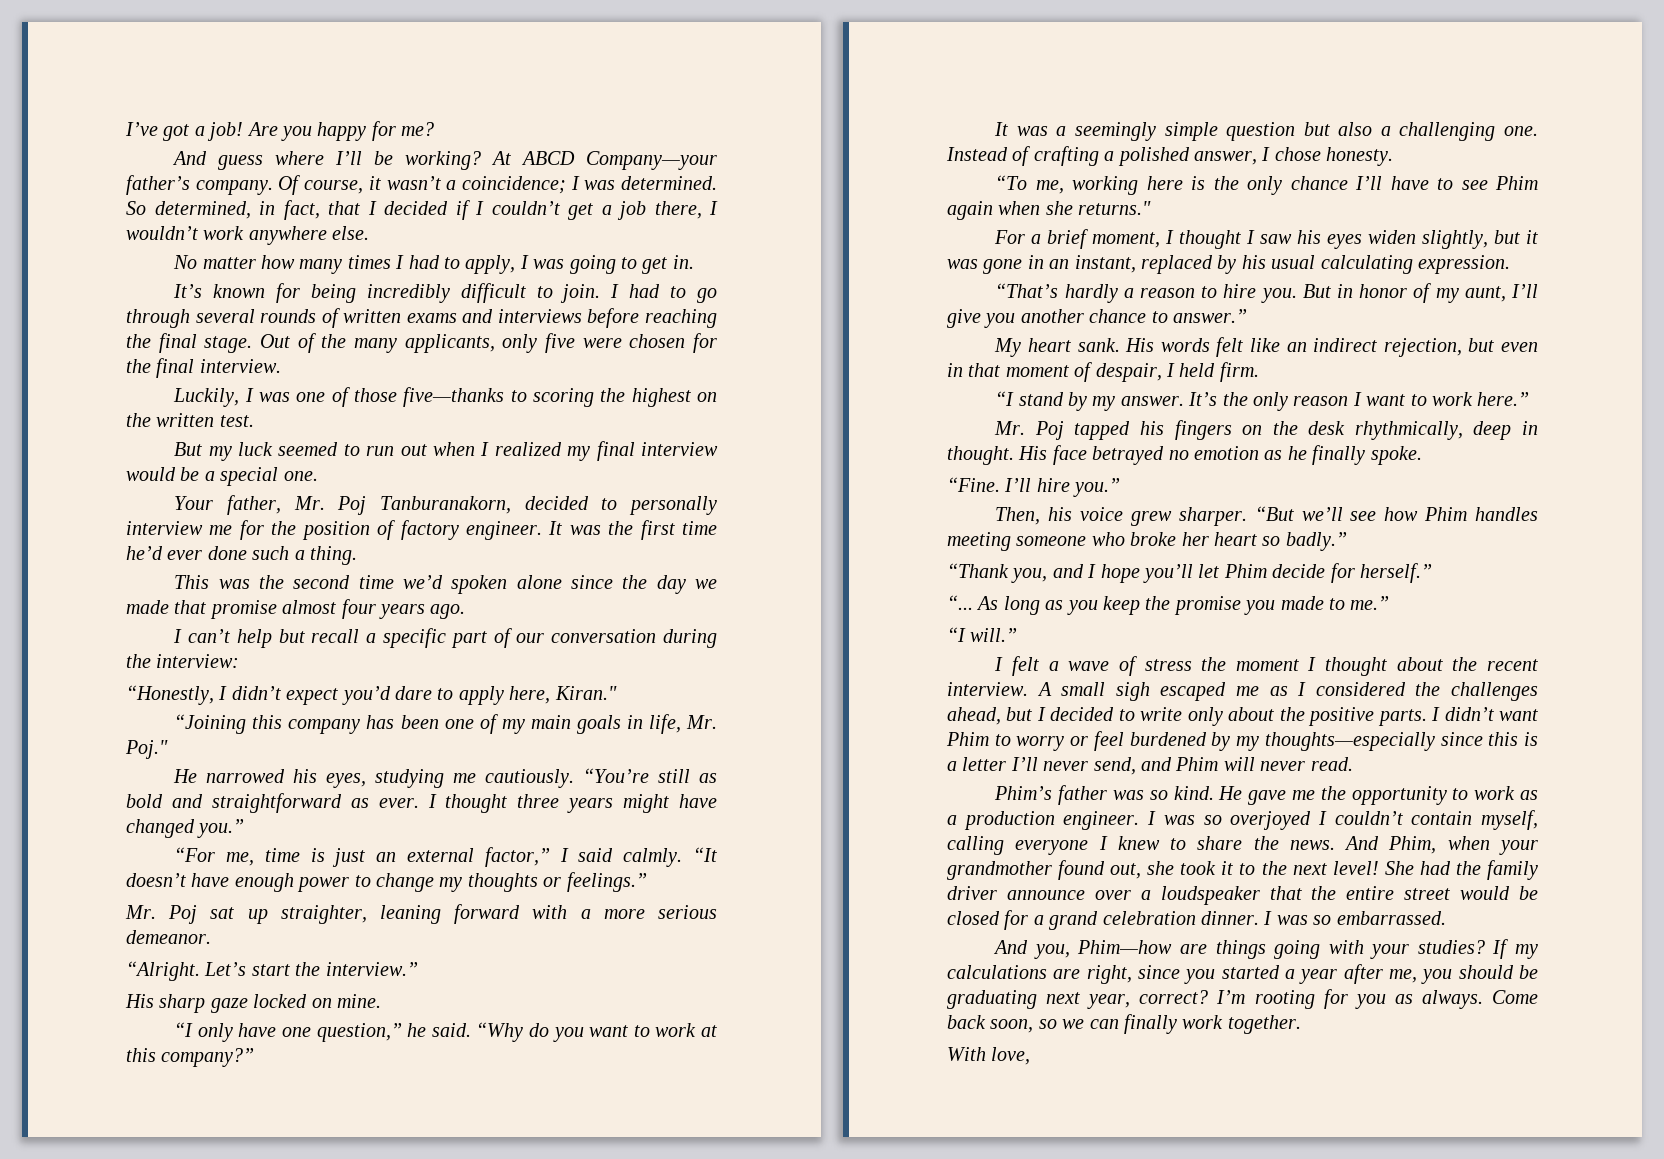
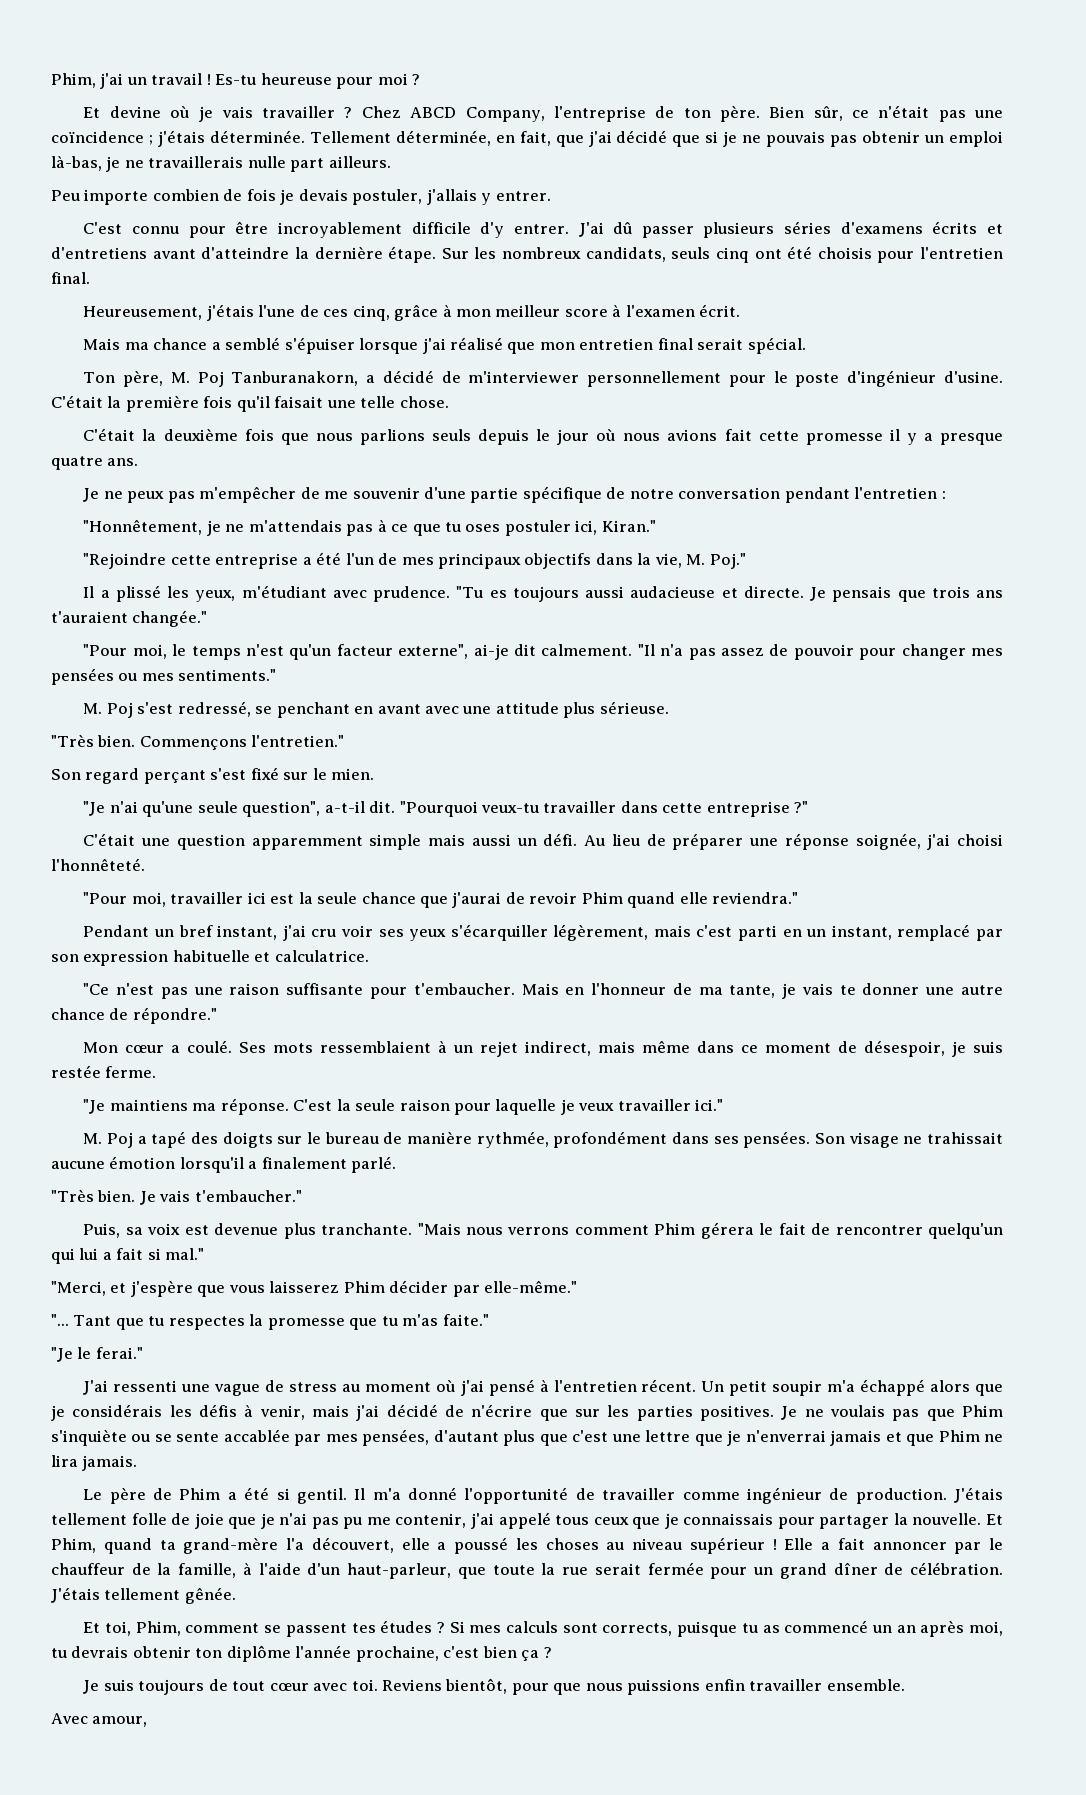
- I’ve got a job! Are you happy for me?
- And guess where I’ll be working? At ABCD Company—your father’s company. Of course, it wasn’t a coincidence; I was determined. So determined, in fact, that I decided if I couldn’t get a job there, I wouldn’t work anywhere else.
- No matter how many times I had to apply, I was going to get in.
- It’s known for being incredibly difficult to join. I had to go through several rounds of written exams and interviews before reaching the final stage. Out of the many applicants, only five were chosen for the final interview.
- Luckily, I was one of those five—thanks to scoring the highest on the written test.
- But my luck seemed to run out when I realized my final interview would be a special one.
- Your father, Mr. Poj Tanburanakorn, decided to personally interview me for the position of factory engineer. It was the first time he’d ever done such a thing.
- This was the second time we’d spoken alone since the day we made that promise almost four years ago.
- I can’t help but recall a specific part of our conversation during the interview:
- “Honestly, I didn’t expect you’d dare to apply here, Kiran."
- “Joining this company has been one of my main goals in life, Mr. Poj."
- He narrowed his eyes, studying me cautiously. “You’re still as bold and straightforward as ever. I thought three years might have changed you.”
- “For me, time is just an external factor,” I said calmly. “It doesn’t have enough power to change my thoughts or feelings.”
- Mr. Poj sat up straighter, leaning forward with a more serious demeanor.
- “Alright. Let’s start the interview.”
- His sharp gaze locked on mine.
- “I only have one question,” he said. “Why do you want to work at this company?”
- It was a seemingly simple question but also a challenging one. Instead of crafting a polished answer, I chose honesty.
- “To me, working here is the only chance I’ll have to see Phim again when she returns."
- For a brief moment, I thought I saw his eyes widen slightly, but it was gone in an instant, replaced by his usual calculating expression.
- “That’s hardly a reason to hire you. But in honor of my aunt, I’ll give you another chance to answer.”
- My heart sank. His words felt like an indirect rejection, but even in that moment of despair, I held firm.
- “I stand by my answer. It’s the only reason I want to work here.”
- Mr. Poj tapped his fingers on the desk rhythmically, deep in thought. His face betrayed no emotion as he finally spoke.
- “Fine. I’ll hire you.”
- Then, his voice grew sharper. “But we’ll see how Phim handles meeting someone who broke her heart so badly.”
- “Thank you, and I hope you’ll let Phim decide for herself.”
- “... As long as you keep the promise you made to me.”
- “I will.”
- I felt a wave of stress the moment I thought about the recent interview. A small sigh escaped me as I considered the challenges ahead, but I decided to write only about the positive parts. I didn’t want Phim to worry or feel burdened by my thoughts—especially since this is a letter I’ll never send, and Phim will never read.
- Phim’s father was so kind. He gave me the opportunity to work as a production engineer. I was so overjoyed I couldn’t contain myself, calling everyone I knew to share the news. And Phim, when your grandmother found out, she took it to the next level! She had the family driver announce over a loudspeaker that the entire street would be closed for a grand celebration dinner. I was so embarrassed.
- And you, Phim—how are things going with your studies? If my calculations are right, since you started a year after me, you should be graduating next year, correct? I’m rooting for you as always. Come back soon, so we can finally work together.
- With love,
+ Phim, j'ai un travail ! Es-tu heureuse pour moi ?
+ Et devine où je vais travailler ? Chez ABCD Company, l'entreprise de ton père. Bien sûr, ce n'était pas une coïncidence ; j'étais déterminée. Tellement déterminée, en fait, que j'ai décidé que si je ne pouvais pas obtenir un emploi là-bas, je ne travaillerais nulle part ailleurs.
+ Peu importe combien de fois je devais postuler, j'allais y entrer.
+ C'est connu pour être incroyablement difficile d'y entrer. J'ai dû passer plusieurs séries d'examens écrits et d'entretiens avant d'atteindre la dernière étape. Sur les nombreux candidats, seuls cinq ont été choisis pour l'entretien final.
+ Heureusement, j'étais l'une de ces cinq, grâce à mon meilleur score à l'examen écrit.
+ Mais ma chance a semblé s'épuiser lorsque j'ai réalisé que mon entretien final serait spécial.
+ Ton père, M. Poj Tanburanakorn, a décidé de m'interviewer personnellement pour le poste d'ingénieur d'usine. C'était la première fois qu'il faisait une telle chose.
+ C'était la deuxième fois que nous parlions seuls depuis le jour où nous avions fait cette promesse il y a presque quatre ans.
+ Je ne peux pas m'empêcher de me souvenir d'une partie spécifique de notre conversation pendant l'entretien :
+ "Honnêtement, je ne m'attendais pas à ce que tu oses postuler ici, Kiran."
+ "Rejoindre cette entreprise a été l'un de mes principaux objectifs dans la vie, M. Poj."
+ Il a plissé les yeux, m'étudiant avec prudence. "Tu es toujours aussi audacieuse et directe. Je pensais que trois ans t'auraient changée."
+ "Pour moi, le temps n'est qu'un facteur externe", ai-je dit calmement. "Il n'a pas assez de pouvoir pour changer mes pensées ou mes sentiments."
+ M. Poj s'est redressé, se penchant en avant avec une attitude plus sérieuse.
+ "Très bien. Commençons l'entretien."
+ Son regard perçant s'est fixé sur le mien.
+ "Je n'ai qu'une seule question", a-t-il dit. "Pourquoi veux-tu travailler dans cette entreprise ?"
+ C'était une question apparemment simple mais aussi un défi. Au lieu de préparer une réponse soignée, j'ai choisi l'honnêteté.
+ "Pour moi, travailler ici est la seule chance que j'aurai de revoir Phim quand elle reviendra."
+ Pendant un bref instant, j'ai cru voir ses yeux s'écarquiller légèrement, mais c'est parti en un instant, remplacé par son expression habituelle et calculatrice.
+ "Ce n'est pas une raison suffisante pour t'embaucher. Mais en l'honneur de ma tante, je vais te donner une autre chance de répondre."
+ Mon cœur a coulé. Ses mots ressemblaient à un rejet indirect, mais même dans ce moment de désespoir, je suis restée ferme.
+ "Je maintiens ma réponse. C'est la seule raison pour laquelle je veux travailler ici."
+ M. Poj a tapé des doigts sur le bureau de manière rythmée, profondément dans ses pensées. Son visage ne trahissait aucune émotion lorsqu'il a finalement parlé.
+ "Très bien. Je vais t'embaucher."
+ Puis, sa voix est devenue plus tranchante. "Mais nous verrons comment Phim gérera le fait de rencontrer quelqu'un qui lui a fait si mal."
+ "Merci, et j'espère que vous laisserez Phim décider par elle-même."
+ "... Tant que tu respectes la promesse que tu m'as faite."
+ "Je le ferai."
+ J'ai ressenti une vague de stress au moment où j'ai pensé à l'entretien récent. Un petit soupir m'a échappé alors que je considérais les défis à venir, mais j'ai décidé de n'écrire que sur les parties positives. Je ne voulais pas que Phim s'inquiète ou se sente accablée par mes pensées, d'autant plus que c'est une lettre que je n'enverrai jamais et que Phim ne lira jamais.
+ Le père de Phim a été si gentil. Il m'a donné l'opportunité de travailler comme ingénieur de production. J'étais tellement folle de joie que je n'ai pas pu me contenir, j'ai appelé tous ceux que je connaissais pour partager la nouvelle. Et Phim, quand ta grand-mère l'a découvert, elle a poussé les choses au niveau supérieur ! Elle a fait annoncer par le chauffeur de la famille, à l'aide d'un haut-parleur, que toute la rue serait fermée pour un grand dîner de célébration. J'étais tellement gênée.
+ Et toi, Phim, comment se passent tes études ? Si mes calculs sont corrects, puisque tu as commencé un an après moi, tu devrais obtenir ton diplôme l'année prochaine, c'est bien ça ?
+ Je suis toujours de tout cœur avec toi. Reviens bientôt, pour que nous puissions enfin travailler ensemble.
+ Avec amour,

